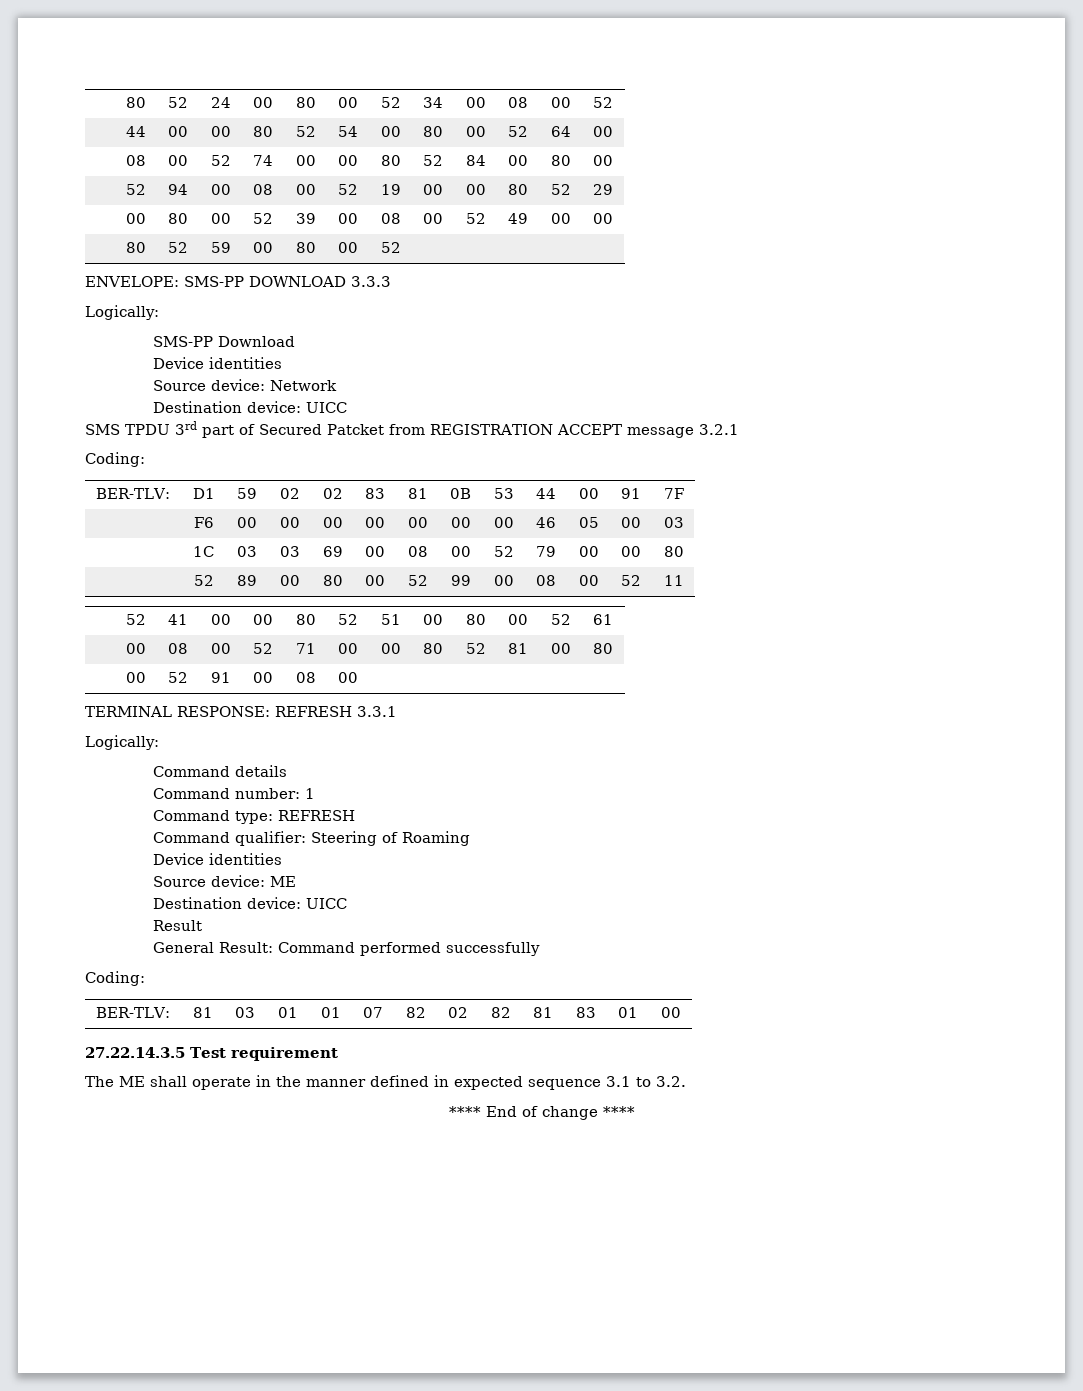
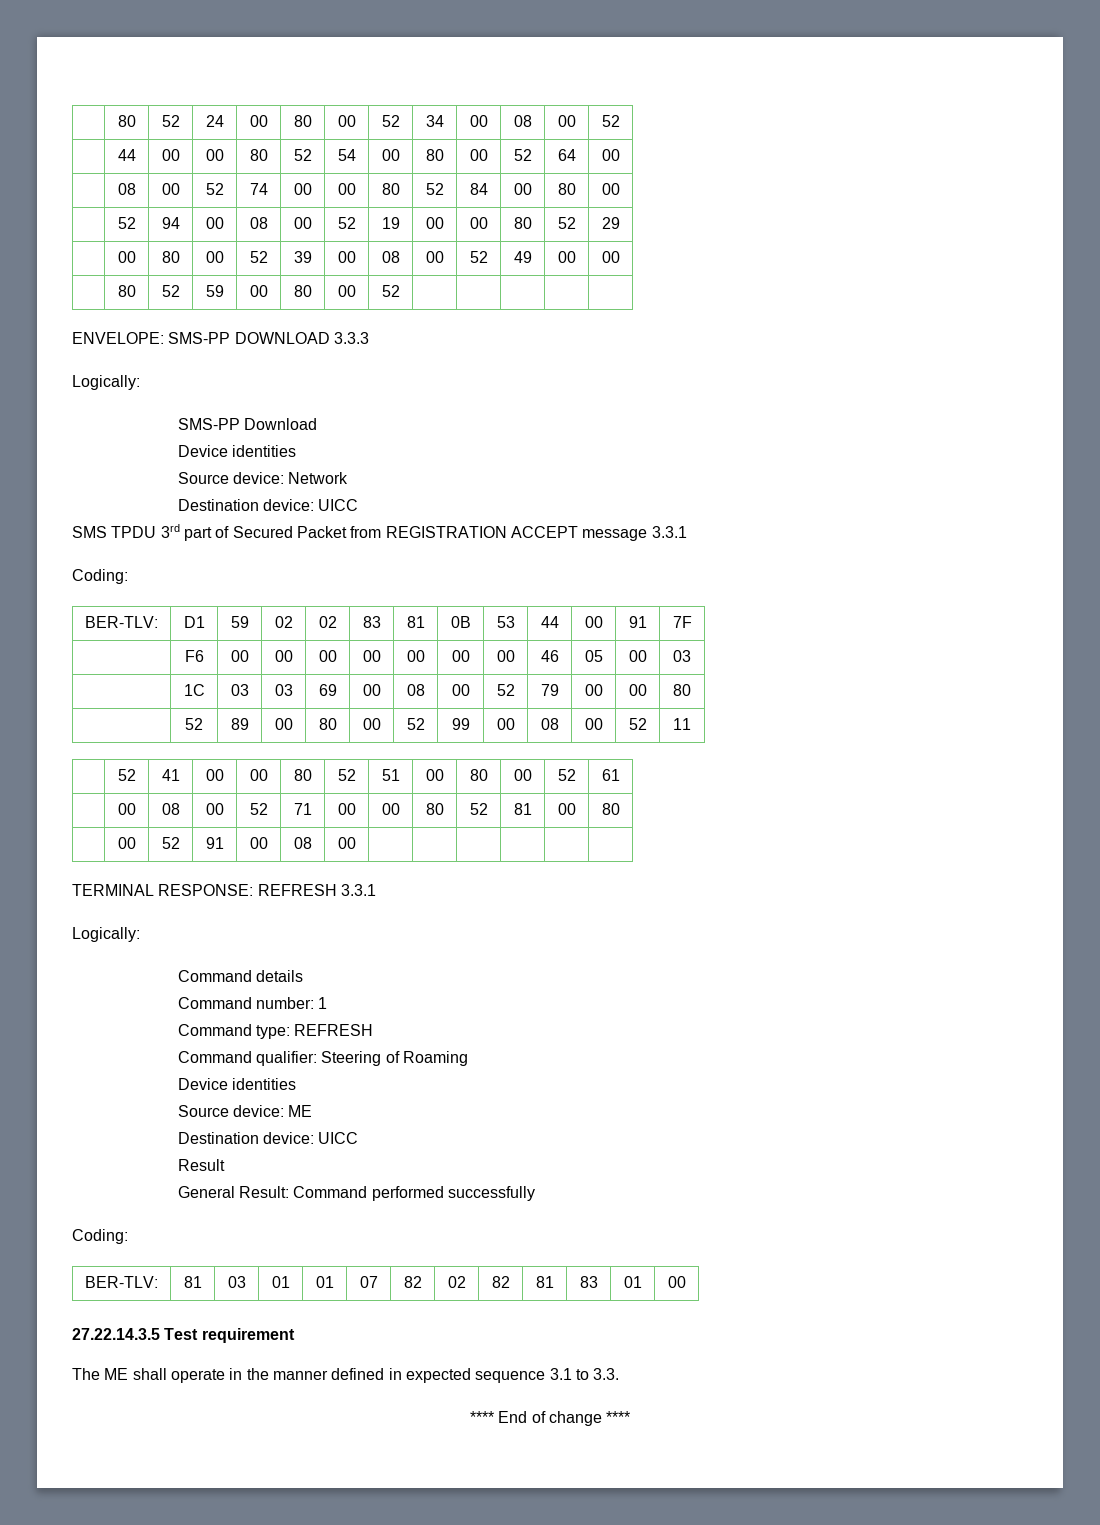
- SMS TPDU 3rd part of Secured Patcket from REGISTRATION ACCEPT message 3.2.1
+ SMS TPDU 3rd part of Secured Packet from REGISTRATION ACCEPT message 3.3.1
- The ME shall operate in the manner defined in expected sequence 3.1 to 3.2.
+ The ME shall operate in the manner defined in expected sequence 3.1 to 3.3.

